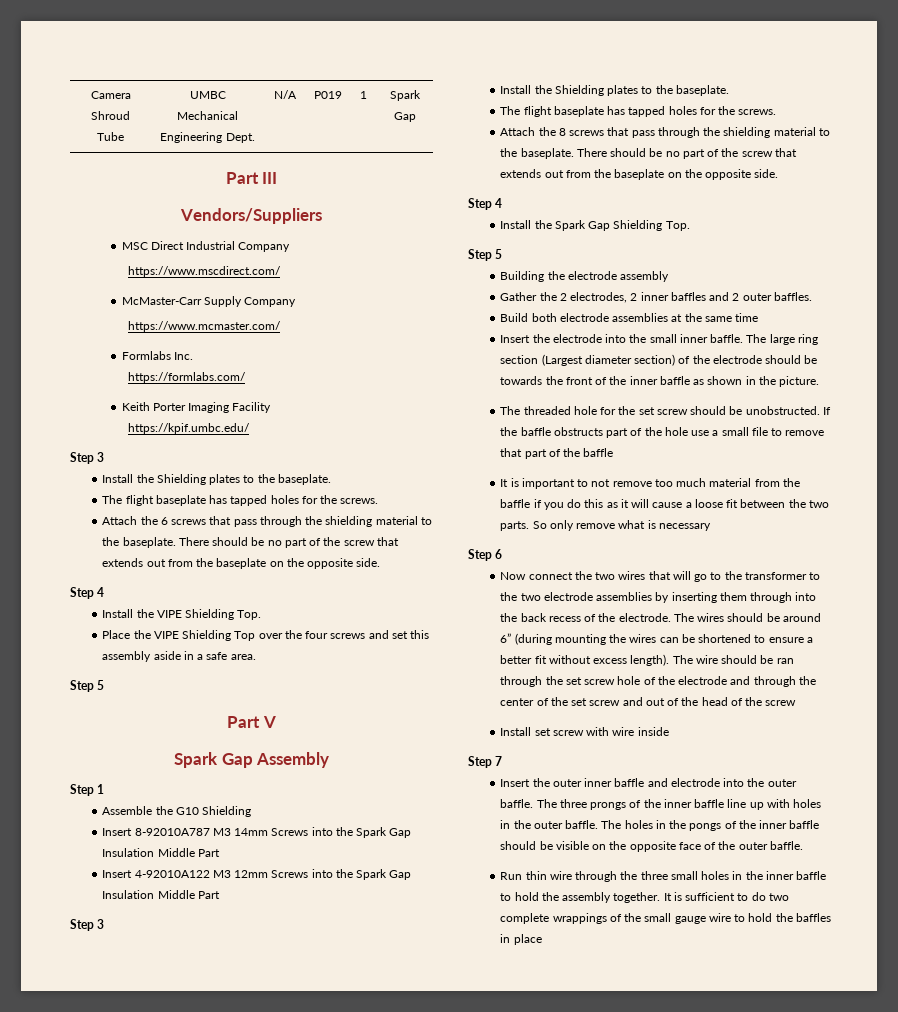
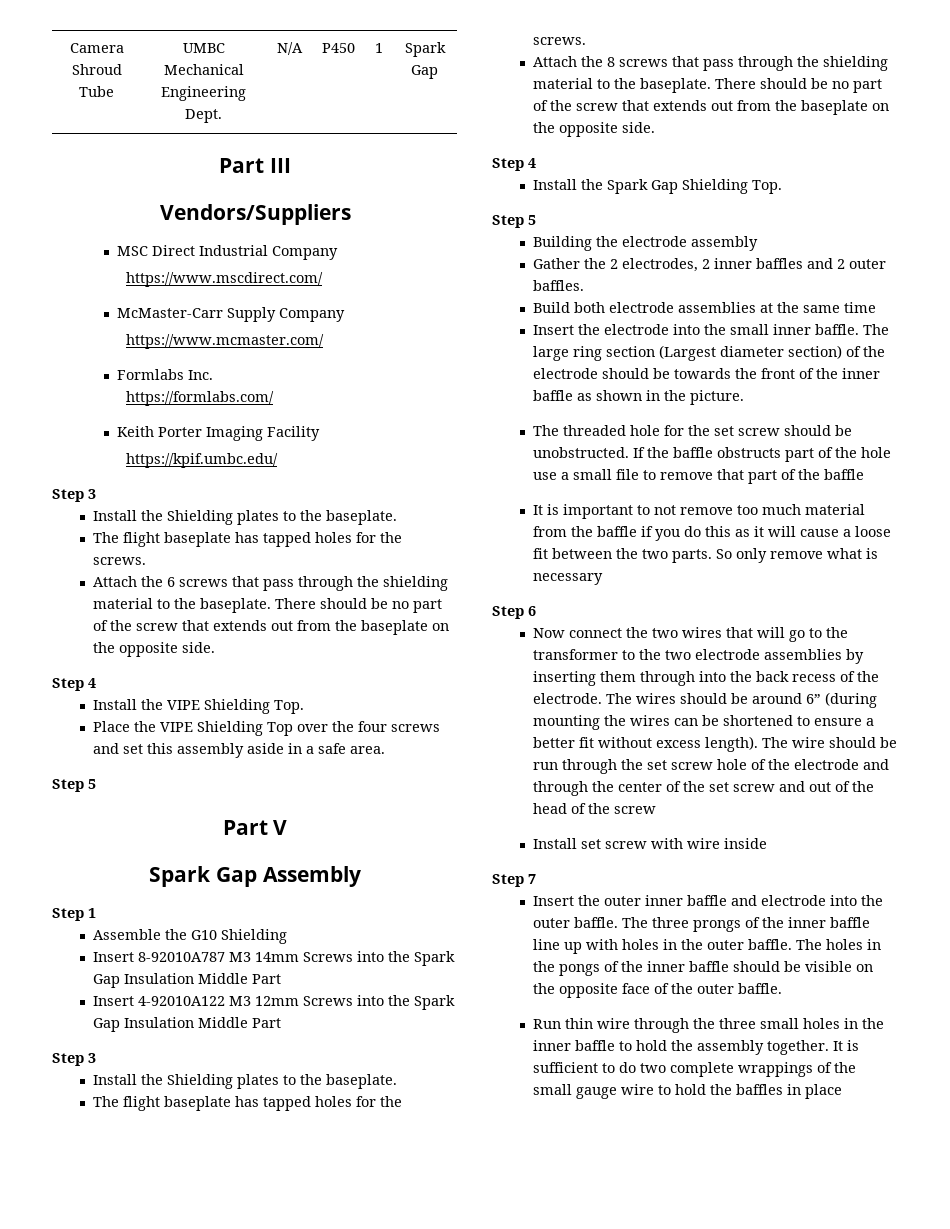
- Camera Shroud Tube | UMBC Mechanical Engineering Dept. | N/A | P019 | 1 | Spark Gap
+ Camera Shroud Tube | UMBC Mechanical Engineering Dept. | N/A | P450 | 1 | Spark Gap
- The wire should be ran through the set screw hole of the electrode and through the center of the set screw and out of the head of the screw
+ The wire should be run through the set screw hole of the electrode and through the center of the set screw and out of the head of the screw

